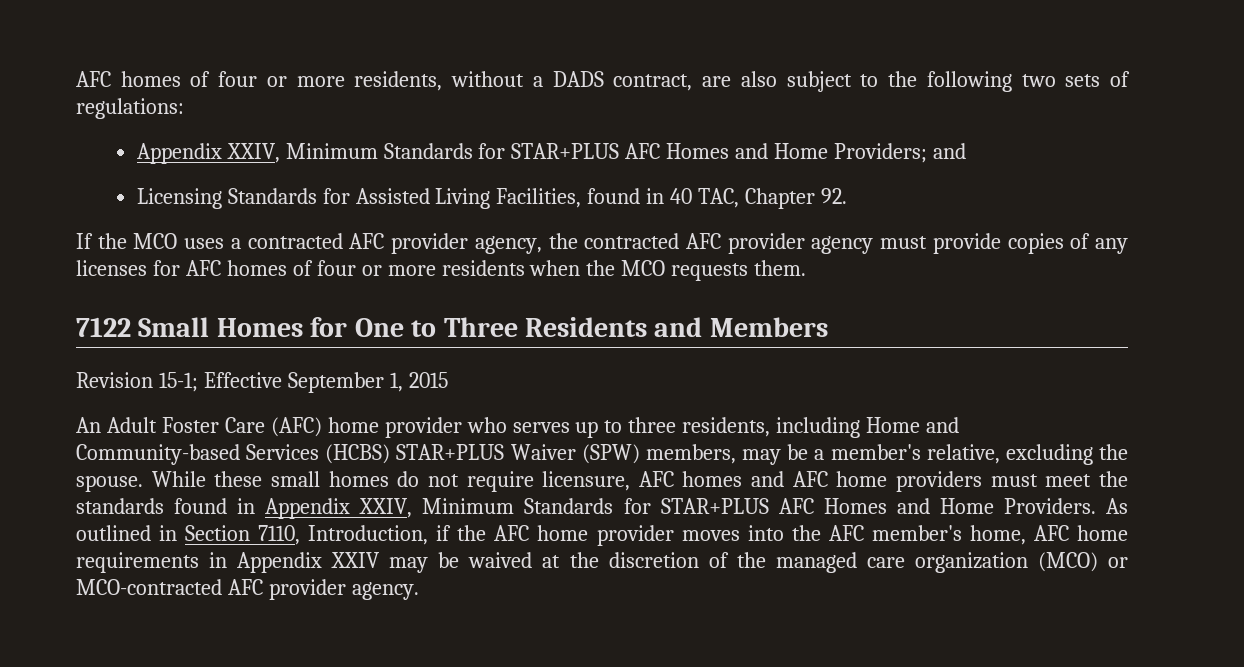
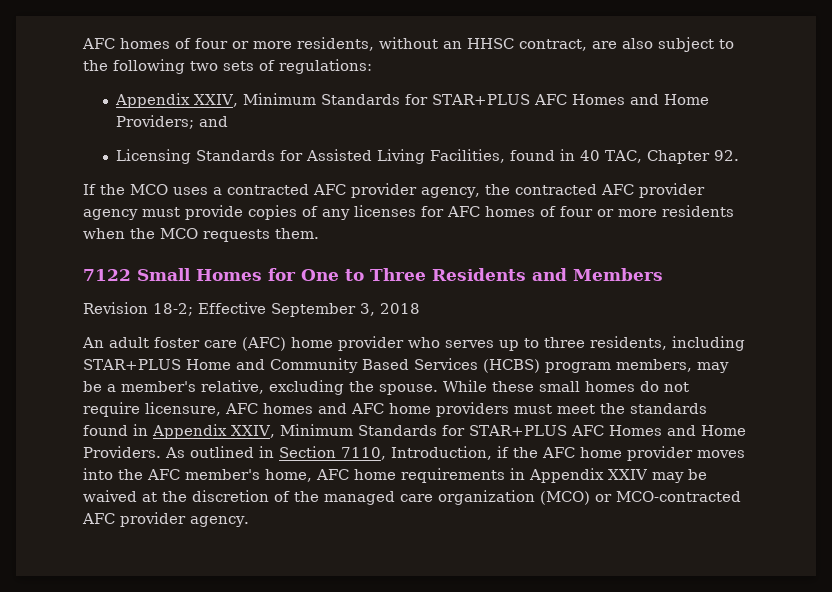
- AFC homes of four or more residents, without a DADS contract, are also subject to the following two sets of regulations:
+ AFC homes of four or more residents, without an HHSC contract, are also subject to the following two sets of regulations:
- Revision 15-1; Effective September 1, 2015
+ Revision 18-2; Effective September 3, 2018
- An Adult Foster Care (AFC) home provider who serves up to three residents, including Home and Community-based Services (HCBS) STAR+PLUS Waiver (SPW) members, may be a member's relative, excluding the spouse.
+ An adult foster care (AFC) home provider who serves up to three residents, including STAR+PLUS Home and Community Based Services (HCBS) program members, may be a member's relative, excluding the spouse.

